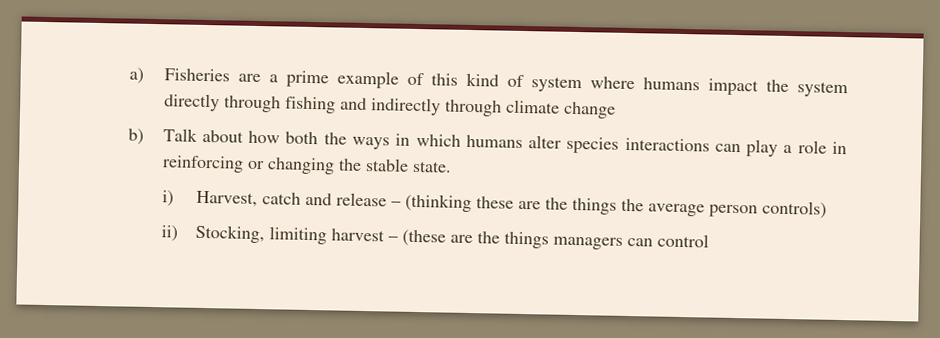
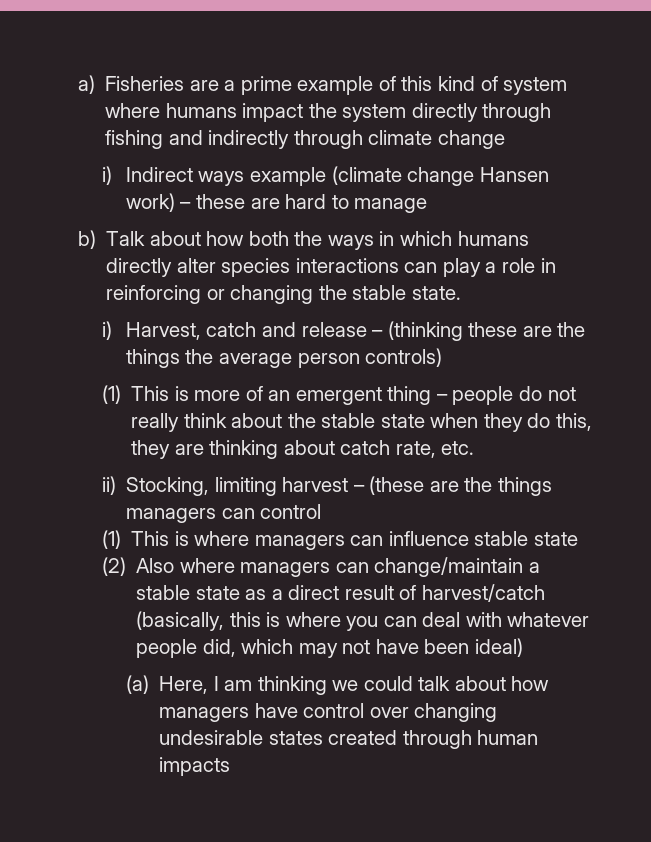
+ i) Indirect ways example (climate change Hansen work) – these are hard to manage
- b) Talk about how both the ways in which humans alter species interactions can play a role in reinforcing or changing the stable state.
+ b) Talk about how both the ways in which humans directly alter species interactions can play a role in reinforcing or changing the stable state.
+ (1) This is more of an emergent thing – people do not really think about the stable state when they do this, they are thinking about catch rate, etc.
+ (1) This is where managers can influence stable state
+ (2) Also where managers can change/maintain a stable state as a direct result of harvest/catch (basically, this is where you can deal with whatever people did, which may not have been ideal)
+ (a) Here, I am thinking we could talk about how managers have control over changing undesirable states created through human impacts

